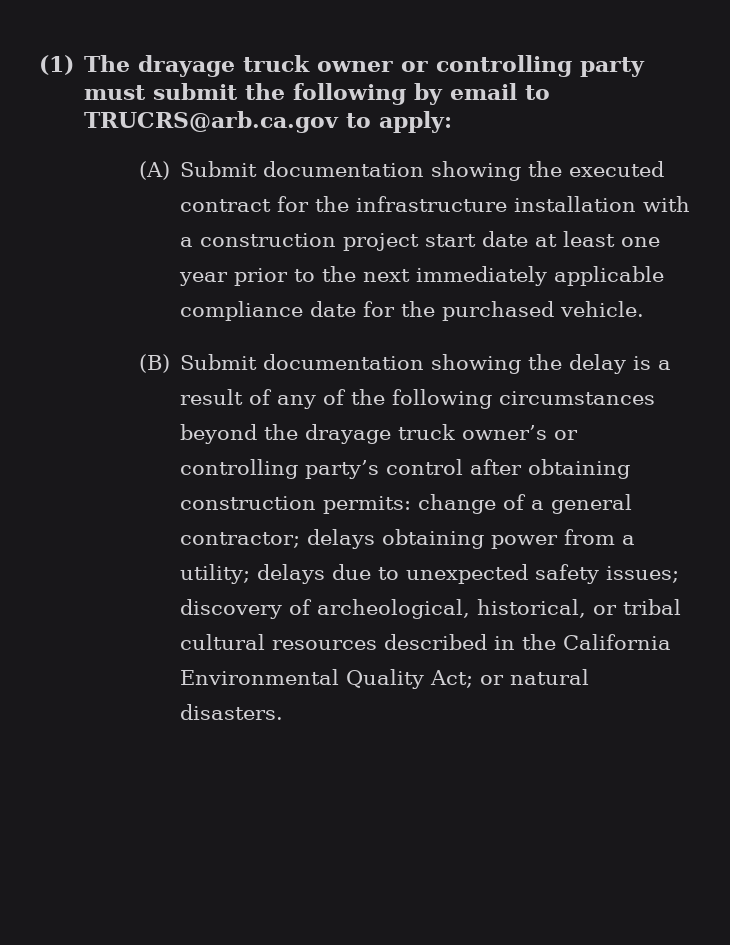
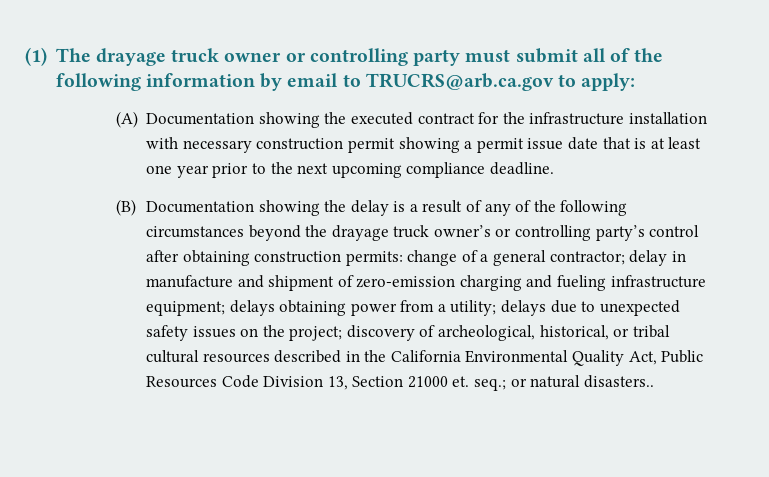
- (1) The drayage truck owner or controlling party must submit the following by email to TRUCRS@arb.ca.gov to apply:
+ (1) The drayage truck owner or controlling party must submit all of the following information by email to TRUCRS@arb.ca.gov to apply:
- (A) Submit documentation showing the executed contract for the infrastructure installation with a construction project start date at least one year prior to the next immediately applicable compliance date for the purchased vehicle.
+ (A) Documentation showing the executed contract for the infrastructure installation with necessary construction permit showing a permit issue date that is at least one year prior to the next upcoming compliance deadline.
- (B) Submit documentation showing the delay is a result of any of the following circumstances beyond the drayage truck owner’s or controlling party’s control after obtaining construction permits: change of a general contractor; delays obtaining power from a utility; delays due to unexpected safety issues; discovery of archeological, historical, or tribal cultural resources described in the California Environmental Quality Act; or natural disasters.
+ (B) Documentation showing the delay is a result of any of the following circumstances beyond the drayage truck owner’s or controlling party’s control after obtaining construction permits: change of a general contractor; delay in manufacture and shipment of zero-emission charging and fueling infrastructure equipment; delays obtaining power from a utility; delays due to unexpected safety issues on the project; discovery of archeological, historical, or tribal cultural resources described in the California Environmental Quality Act, Public Resources Code Division 13, Section 21000 et. seq.; or natural disasters..

